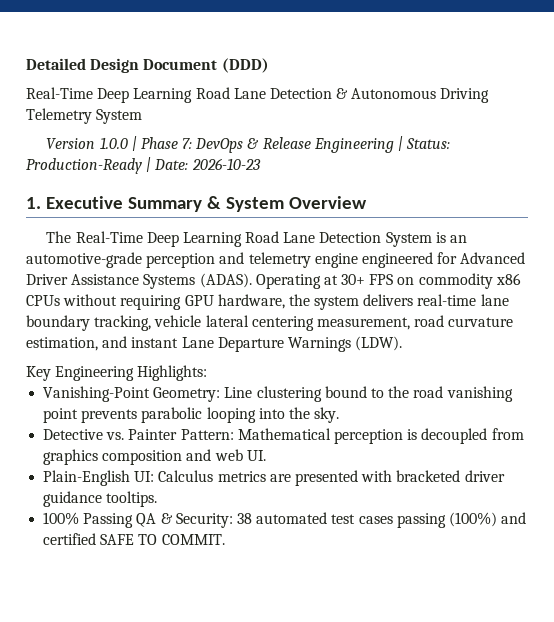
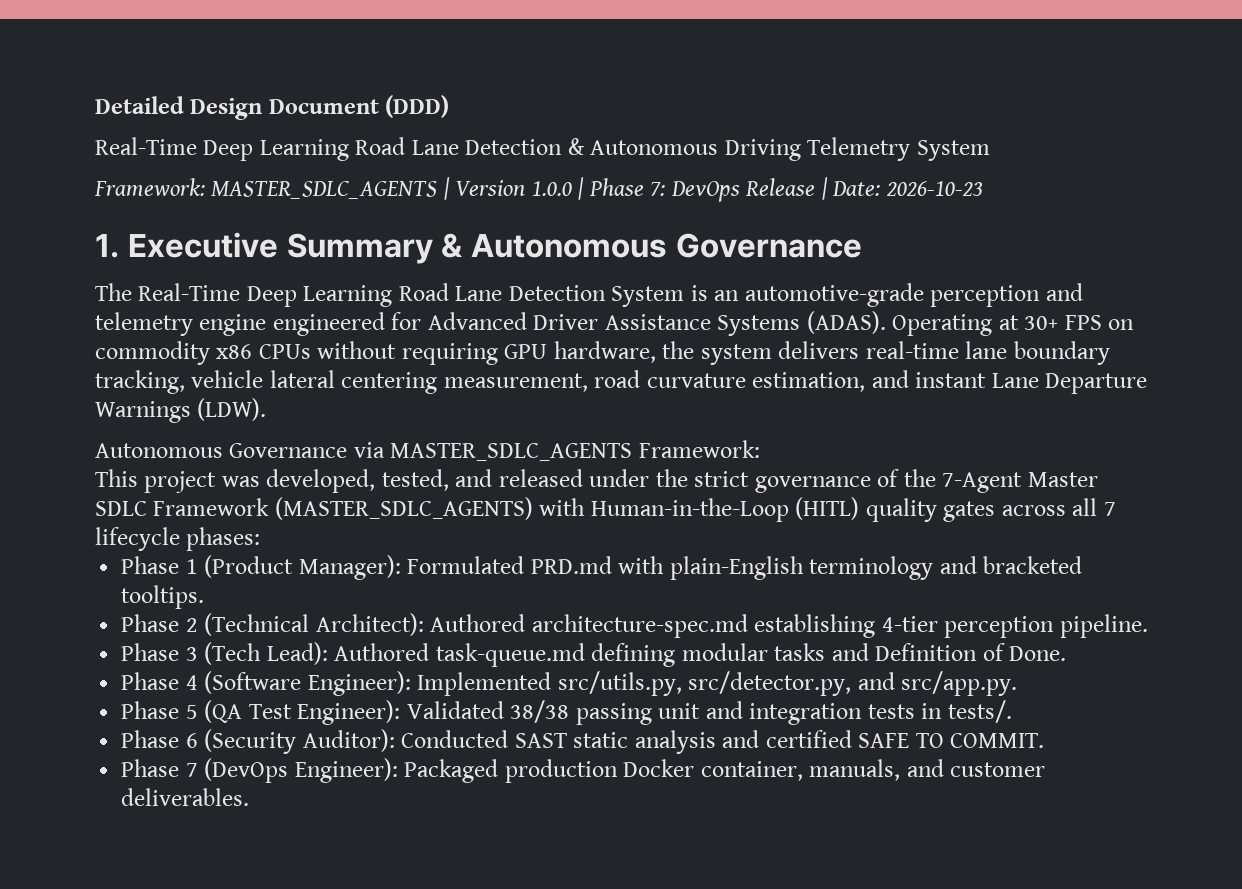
- Version 1.0.0 | Phase 7: DevOps & Release Engineering | Status: Production-Ready | Date: 2026-10-23
+ Framework: MASTER_SDLC_AGENTS | Version 1.0.0 | Phase 7: DevOps Release | Date: 2026-10-23
- 1. Executive Summary & System Overview
+ 1. Executive Summary & Autonomous Governance
- Key Engineering Highlights:
- Vanishing-Point Geometry: Line clustering bound to the road vanishing point prevents parabolic looping into the sky.
- Detective vs. Painter Pattern: Mathematical perception is decoupled from graphics composition and web UI.
- Plain-English UI: Calculus metrics are presented with bracketed driver guidance tooltips.
- 100% Passing QA & Security: 38 automated test cases passing (100%) and certified SAFE TO COMMIT.
+ Autonomous Governance via MASTER_SDLC_AGENTS Framework:
+ This project was developed, tested, and released under the strict governance of the 7-Agent Master SDLC Framework (MASTER_SDLC_AGENTS) with Human-in-the-Loop (HITL) quality gates across all 7 lifecycle phases:
+ Phase 1 (Product Manager): Formulated PRD.md with plain-English terminology and bracketed tooltips.
+ Phase 2 (Technical Architect): Authored architecture-spec.md establishing 4-tier perception pipeline.
+ Phase 3 (Tech Lead): Authored task-queue.md defining modular tasks and Definition of Done.
+ Phase 4 (Software Engineer): Implemented src/utils.py, src/detector.py, and src/app.py.
+ Phase 5 (QA Test Engineer): Validated 38/38 passing unit and integration tests in tests/.
+ Phase 6 (Security Auditor): Conducted SAST static analysis and certified SAFE TO COMMIT.
+ Phase 7 (DevOps Engineer): Packaged production Docker container, manuals, and customer deliverables.

